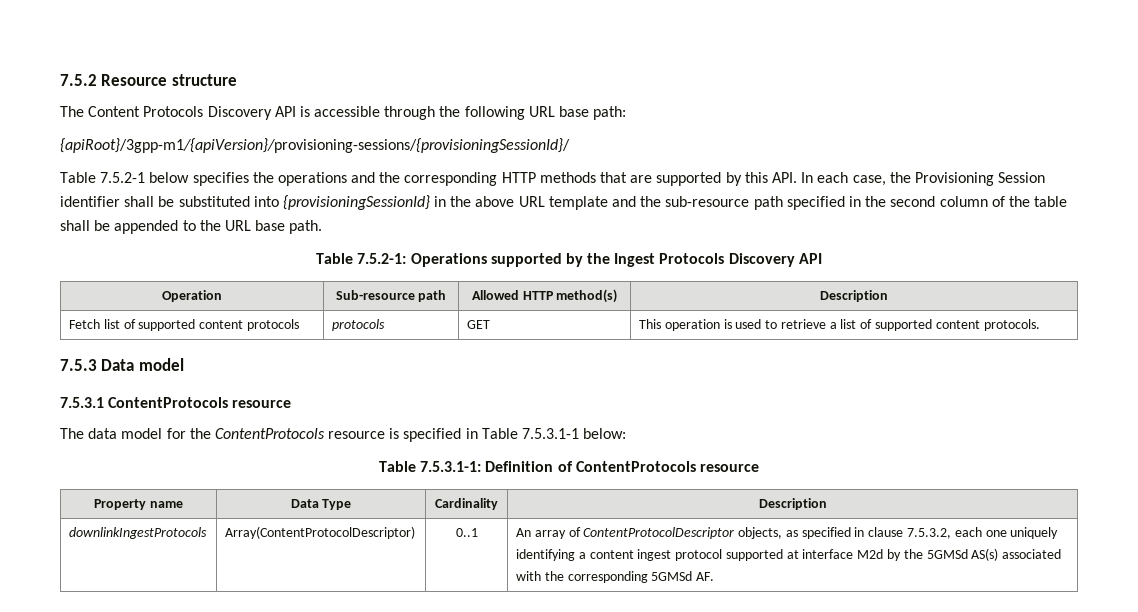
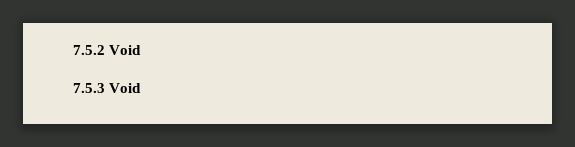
- 7.5.2 Resource structure
- The Content Protocols Discovery API is accessible through the following URL base path:
- {apiRoot}/3gpp-m1/{apiVersion}/provisioning-sessions/{provisioningSessionId}/
- Table 7.5.2-1 below specifies the operations and the corresponding HTTP methods that are supported by this API. In each case, the Provisioning Session identifier shall be substituted into {provisioningSessionId} in the above URL template and the sub-resource path specified in the second column of the table shall be appended to the URL base path.
- Table 7.5.2-1: Operations supported by the Ingest Protocols Discovery API
- Operation | Sub-resource path | Allowed HTTP method(s) | Description
- Fetch list of supported content protocols | protocols | GET | This operation is used to retrieve a list of supported content protocols.
- 7.5.3 Data model
- 7.5.3.1 ContentProtocols resource
- The data model for the ContentProtocols resource is specified in Table 7.5.3.1-1 below:
- Table 7.5.3.1-1: Definition of ContentProtocols resource
- Property name | Data Type | Cardinality | Description
- downlinkIngestProtocols | Array(ContentProtocolDescriptor) | 0..1 | An array of ContentProtocolDescriptor objects, as specified in clause 7.5.3.2, each one uniquely identifying a content ingest protocol supported at interface M2d by the 5GMSd AS(s) associated with the corresponding 5GMSd AF.
+ 7.5.2 Void
+ 7.5.3 Void

